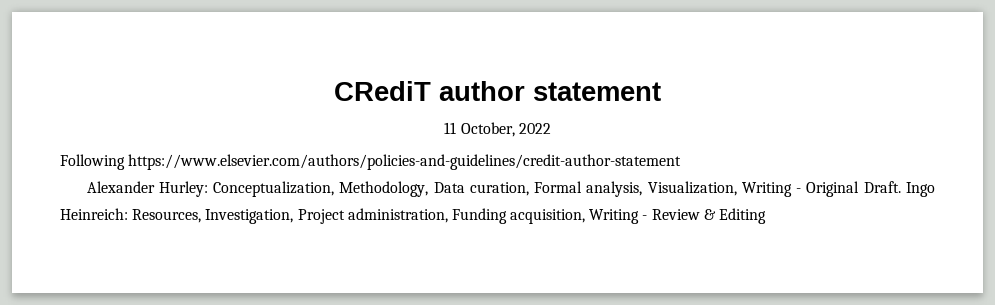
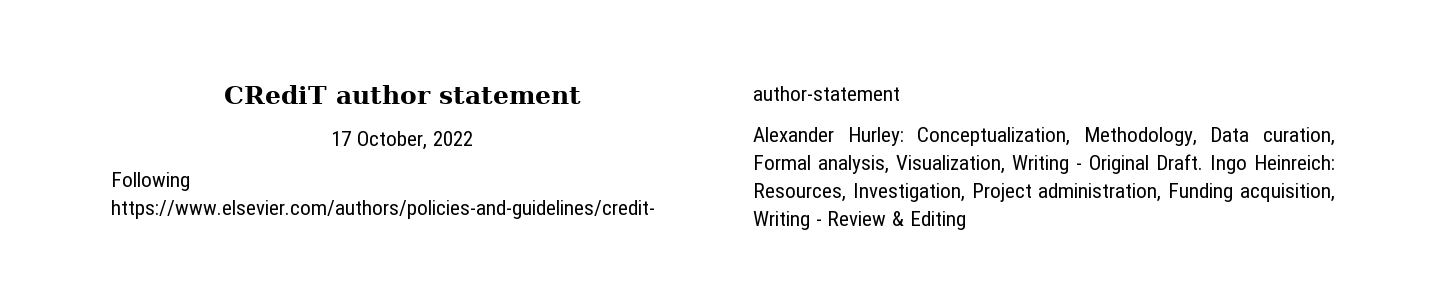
- 11 October, 2022
+ 17 October, 2022

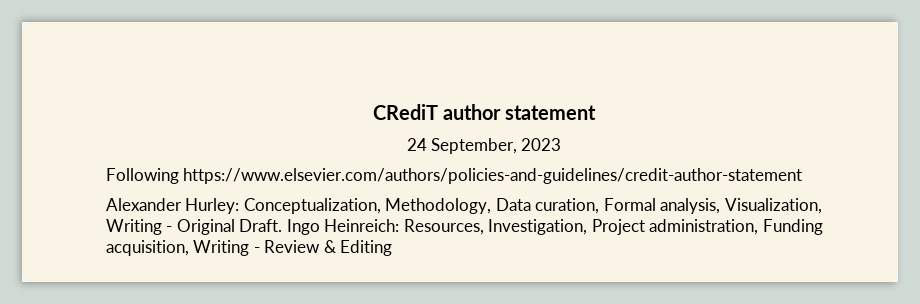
- 17 October, 2022
+ 24 September, 2023

